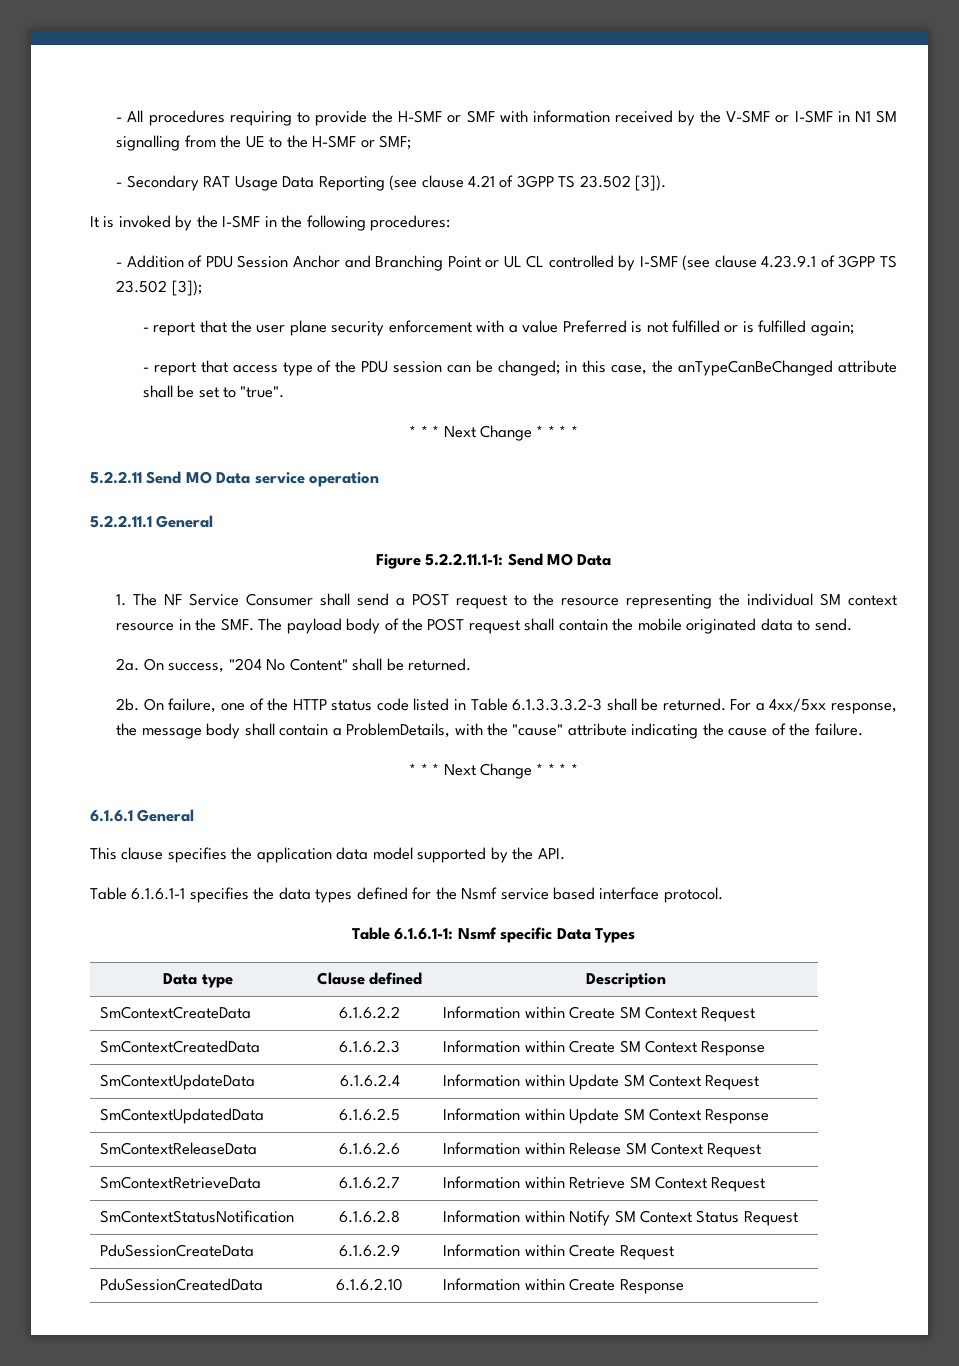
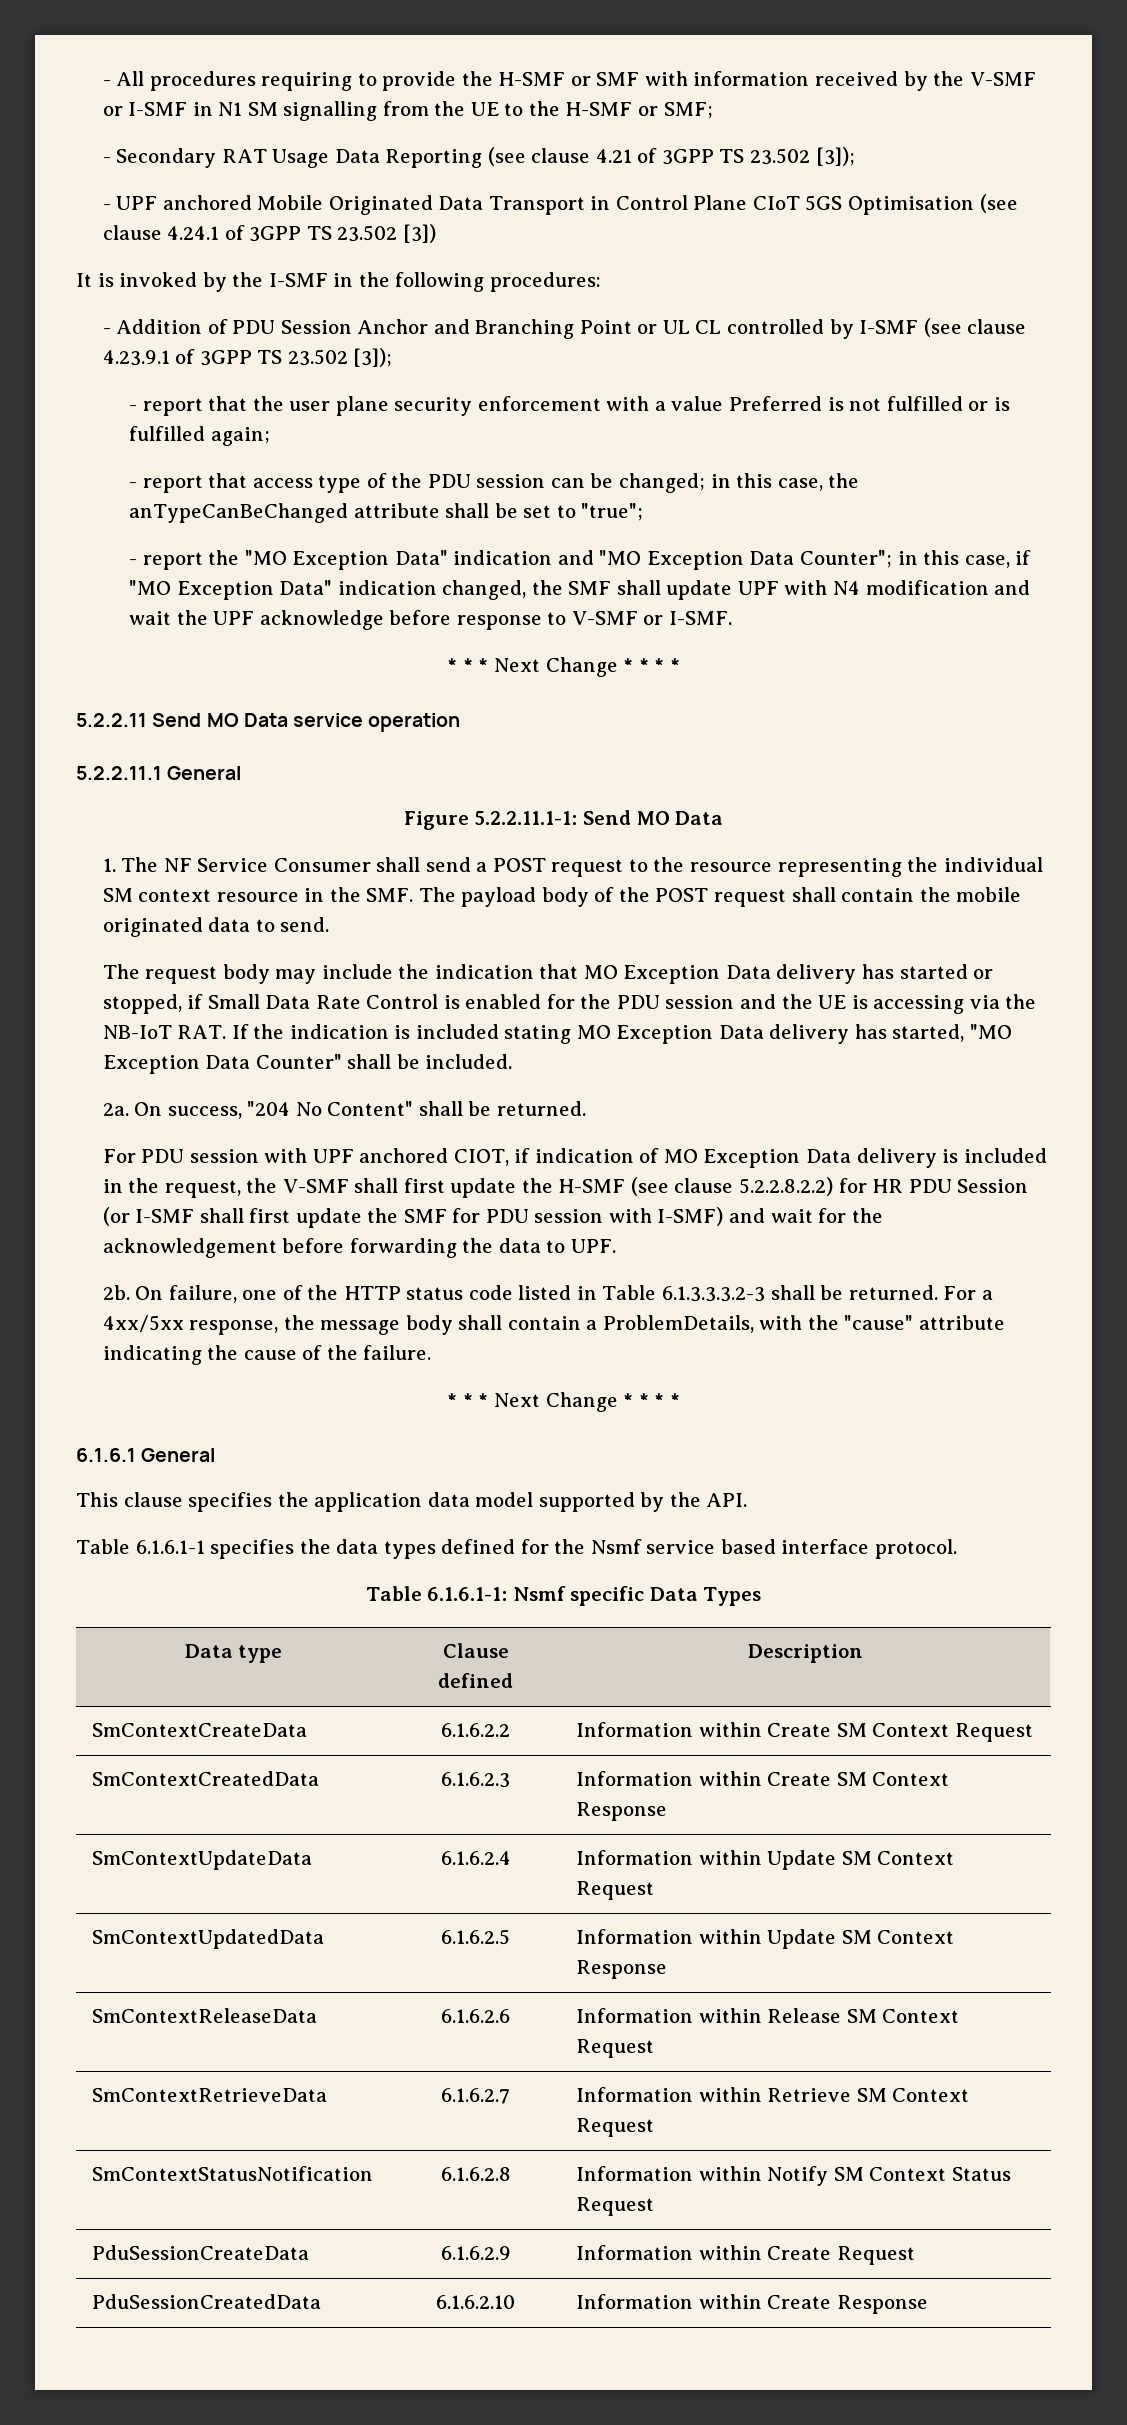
- - Secondary RAT Usage Data Reporting (see clause 4.21 of 3GPP TS 23.502 [3]).
+ - Secondary RAT Usage Data Reporting (see clause 4.21 of 3GPP TS 23.502 [3]);
+ - UPF anchored Mobile Originated Data Transport in Control Plane CIoT 5GS Optimisation (see clause 4.24.1 of 3GPP TS 23.502 [3])
- - report that access type of the PDU session can be changed; in this case, the anTypeCanBeChanged attribute shall be set to "true".
+ - report that access type of the PDU session can be changed; in this case, the anTypeCanBeChanged attribute shall be set to "true";
+ - report the "MO Exception Data" indication and "MO Exception Data Counter"; in this case, if "MO Exception Data" indication changed, the SMF shall update UPF with N4 modification and wait the UPF acknowledge before response to V-SMF or I-SMF.
+ The request body may include the indication that MO Exception Data delivery has started or stopped, if Small Data Rate Control is enabled for the PDU session and the UE is accessing via the NB-IoT RAT. If the indication is included stating MO Exception Data delivery has started, "MO Exception Data Counter" shall be included.
+ For PDU session with UPF anchored CIOT, if indication of MO Exception Data delivery is included in the request, the V-SMF shall first update the H-SMF (see clause 5.2.2.8.2.2) for HR PDU Session (or I-SMF shall first update the SMF for PDU session with I-SMF) and wait for the acknowledgement before forwarding the data to UPF.

